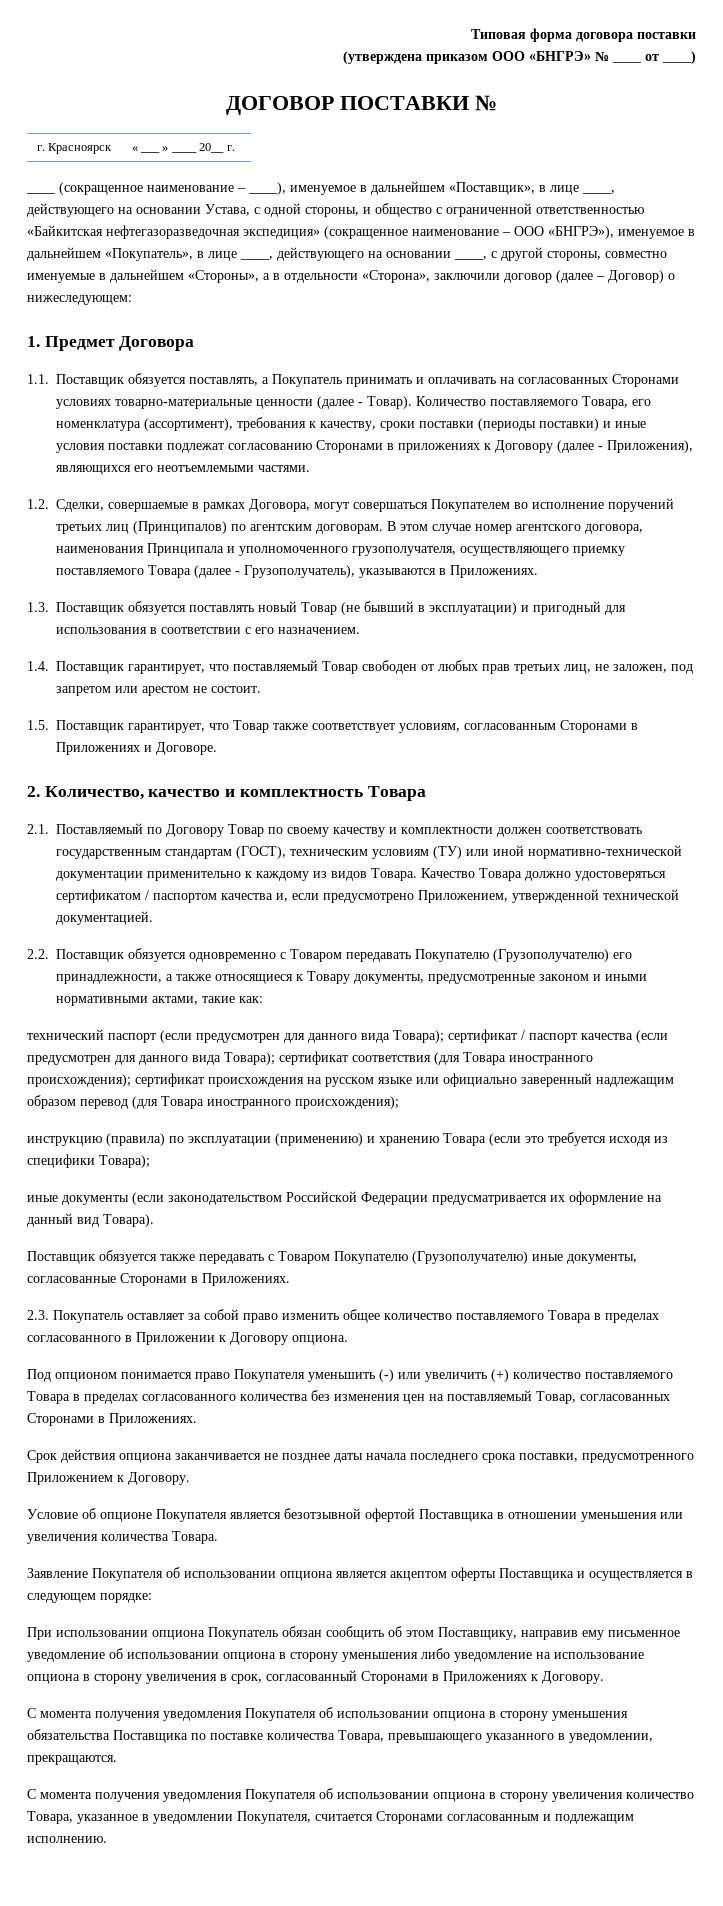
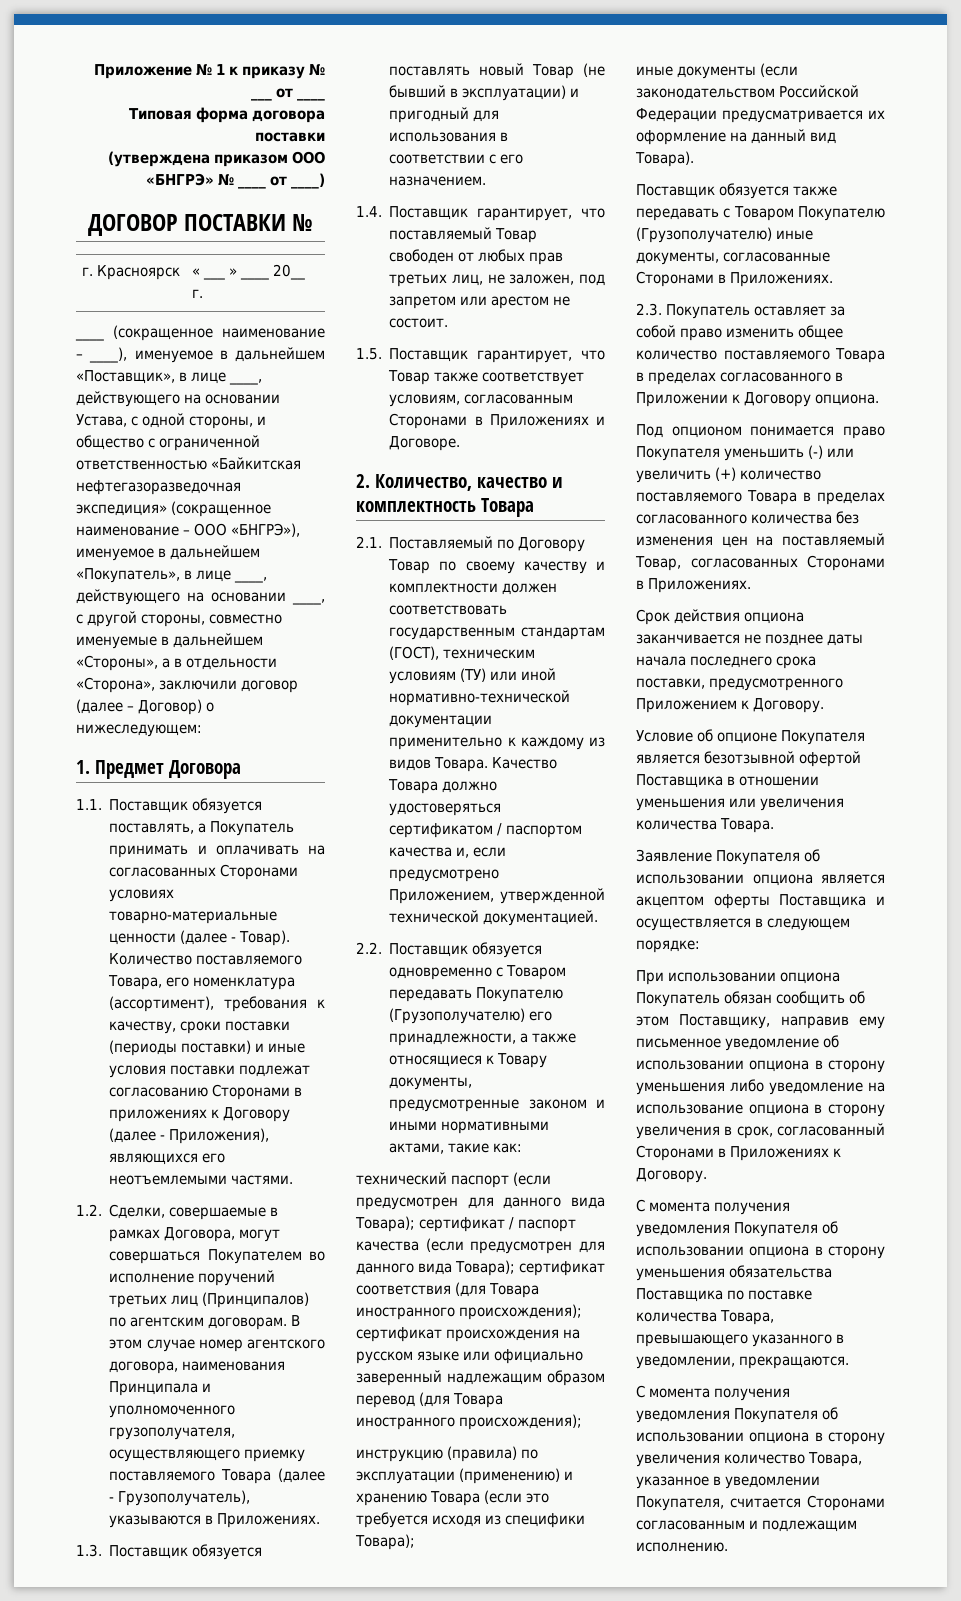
+ Приложение № 1 к приказу № ___ от ____

